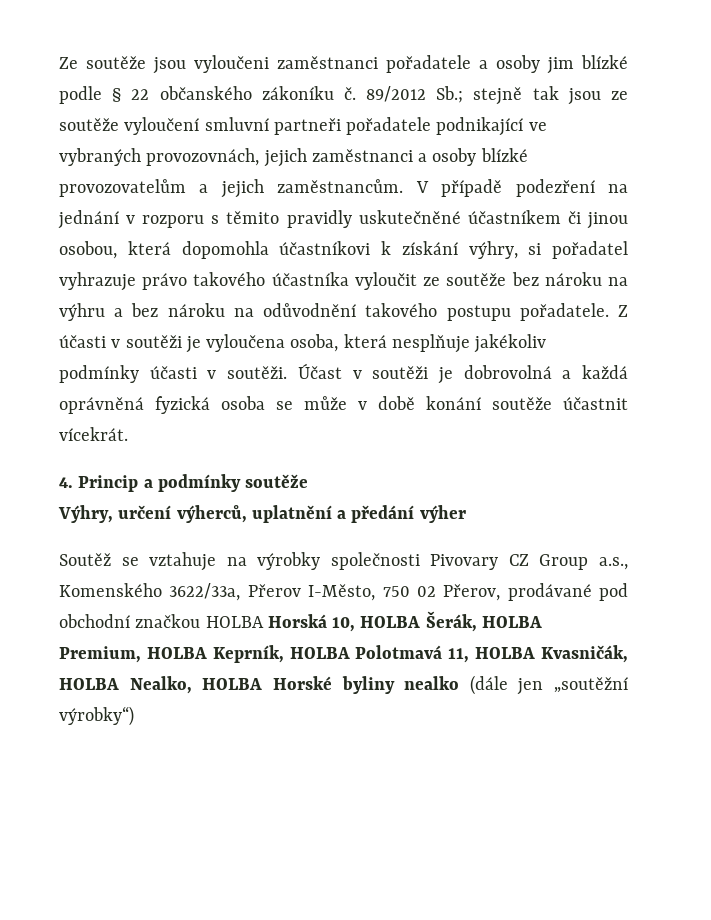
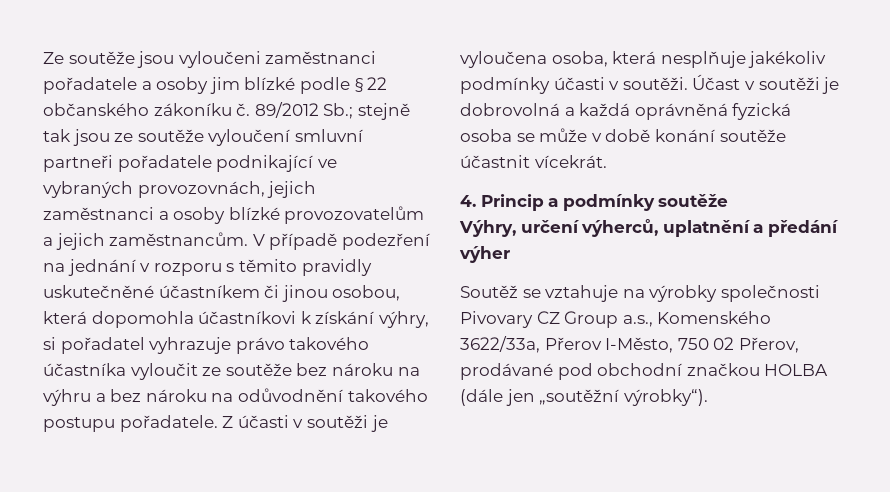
- Soutěž se vztahuje na výrobky společnosti Pivovary CZ Group a.s., Komenského 3622/33a, Přerov I-Město, 750 02 Přerov, prodávané pod obchodní značkou HOLBA Horská 10, HOLBA Šerák, HOLBA Premium, HOLBA Keprník, HOLBA Polotmavá 11, HOLBA Kvasničák, HOLBA Nealko, HOLBA Horské byliny nealko (dále jen „soutěžní výrobky“)
+ Soutěž se vztahuje na výrobky společnosti Pivovary CZ Group a.s., Komenského 3622/33a, Přerov I-Město, 750 02 Přerov, prodávané pod obchodní značkou HOLBA (dále jen „soutěžní výrobky“).

